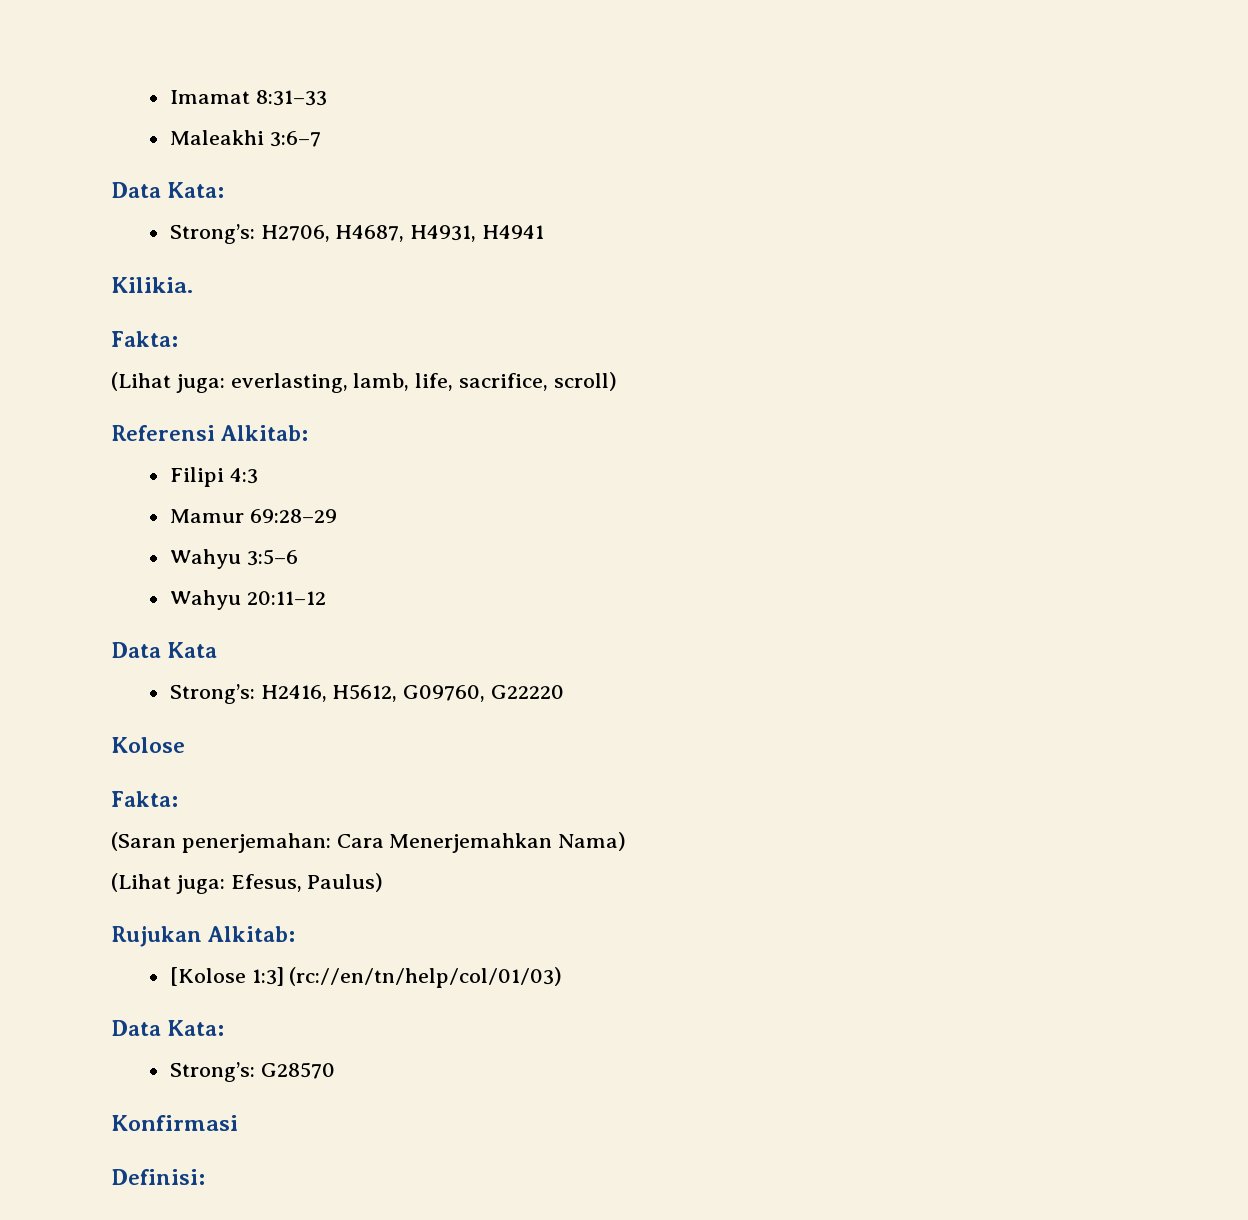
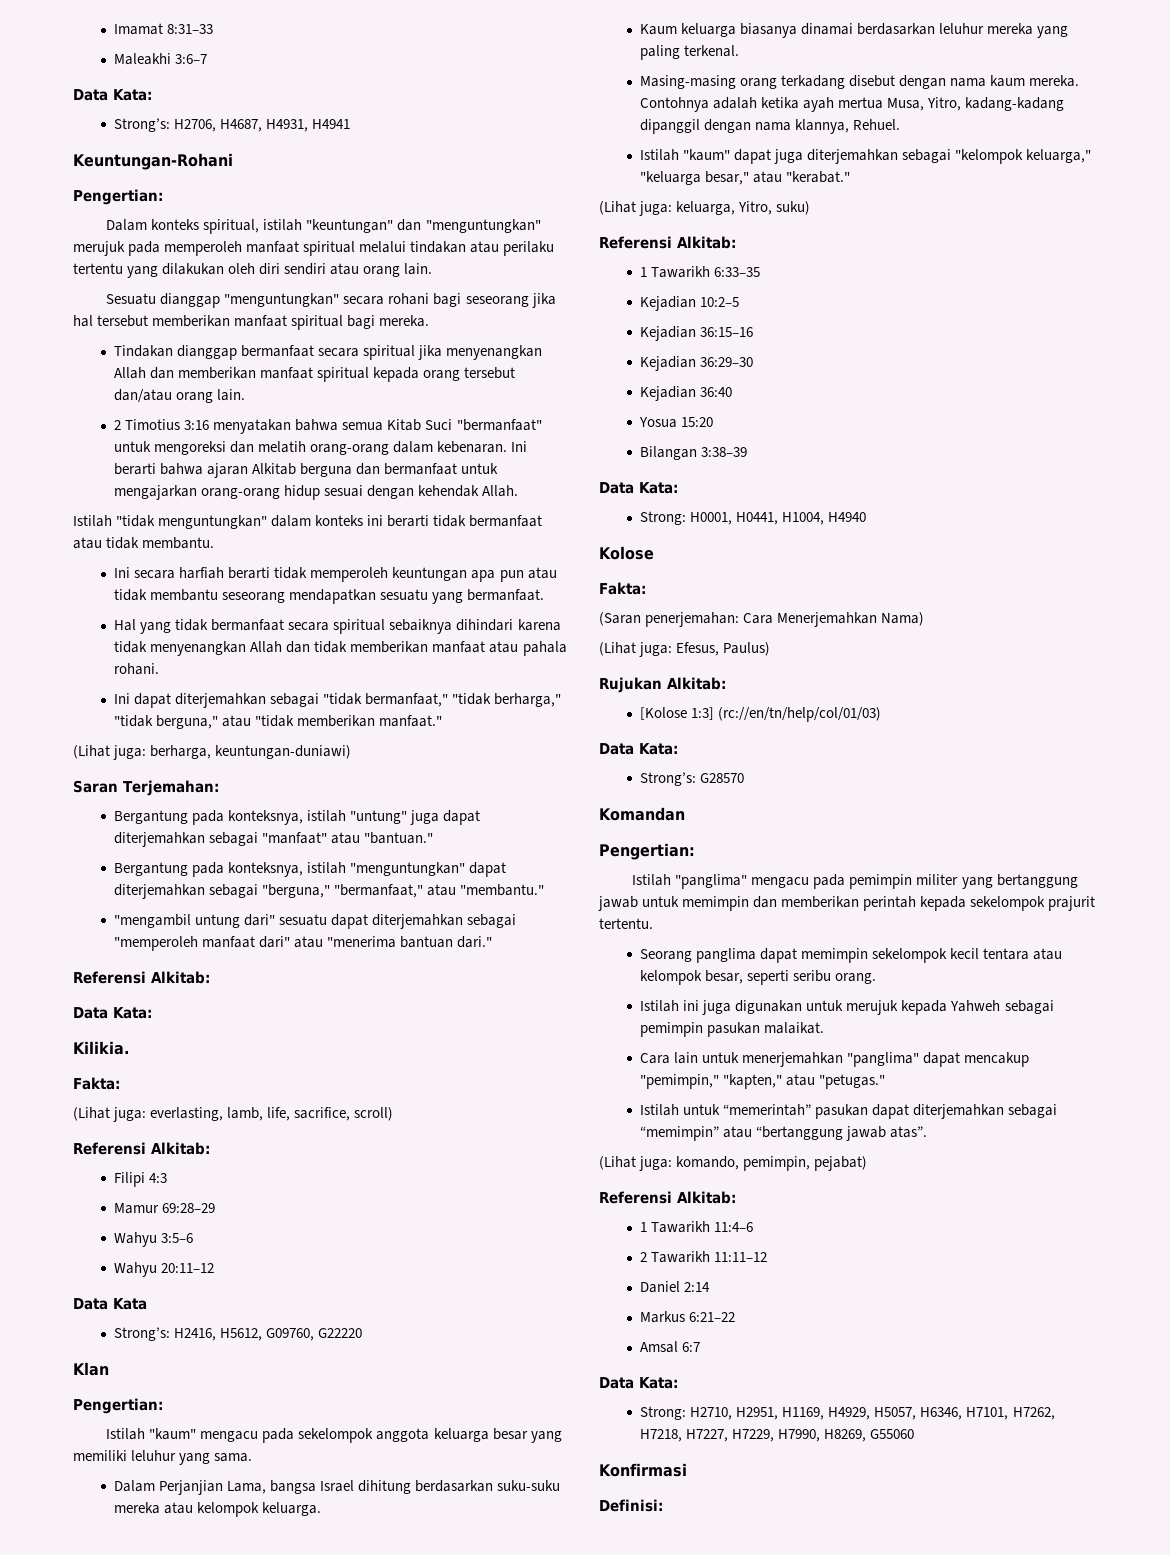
+ Keuntungan-Rohani
+ Pengertian:
+ Dalam konteks spiritual, istilah "keuntungan" dan "menguntungkan" merujuk pada memperoleh manfaat spiritual melalui tindakan atau perilaku tertentu yang dilakukan oleh diri sendiri atau orang lain.
+ Sesuatu dianggap "menguntungkan" secara rohani bagi seseorang jika hal tersebut memberikan manfaat spiritual bagi mereka.
+ Tindakan dianggap bermanfaat secara spiritual jika menyenangkan Allah dan memberikan manfaat spiritual kepada orang tersebut dan/atau orang lain.
+ 2 Timotius 3:16 menyatakan bahwa semua Kitab Suci "bermanfaat" untuk mengoreksi dan melatih orang-orang dalam kebenaran. Ini berarti bahwa ajaran Alkitab berguna dan bermanfaat untuk mengajarkan orang-orang hidup sesuai dengan kehendak Allah.
+ Istilah "tidak menguntungkan" dalam konteks ini berarti tidak bermanfaat atau tidak membantu.
+ Ini secara harfiah berarti tidak memperoleh keuntungan apa pun atau tidak membantu seseorang mendapatkan sesuatu yang bermanfaat.
+ Hal yang tidak bermanfaat secara spiritual sebaiknya dihindari karena tidak menyenangkan Allah dan tidak memberikan manfaat atau pahala rohani.
+ Ini dapat diterjemahkan sebagai "tidak bermanfaat," "tidak berharga," "tidak berguna," atau "tidak memberikan manfaat."
+ (Lihat juga: berharga, keuntungan-duniawi)
+ Saran Terjemahan:
+ Bergantung pada konteksnya, istilah "untung" juga dapat diterjemahkan sebagai "manfaat" atau "bantuan."
+ Bergantung pada konteksnya, istilah "menguntungkan" dapat diterjemahkan sebagai "berguna," "bermanfaat," atau "membantu."
+ "mengambil untung dari" sesuatu dapat diterjemahkan sebagai "memperoleh manfaat dari" atau "menerima bantuan dari."
+ Referensi Alkitab:
+ Data Kata:
+ Klan
+ Pengertian:
+ Istilah "kaum" mengacu pada sekelompok anggota keluarga besar yang memiliki leluhur yang sama.
+ Dalam Perjanjian Lama, bangsa Israel dihitung berdasarkan suku-suku mereka atau kelompok keluarga.
+ Kaum keluarga biasanya dinamai berdasarkan leluhur mereka yang paling terkenal.
+ Masing-masing orang terkadang disebut dengan nama kaum mereka. Contohnya adalah ketika ayah mertua Musa, Yitro, kadang-kadang dipanggil dengan nama klannya, Rehuel.
+ Istilah "kaum" dapat juga diterjemahkan sebagai "kelompok keluarga," "keluarga besar," atau "kerabat."
+ (Lihat juga: keluarga, Yitro, suku)
+ Referensi Alkitab:
+ 1 Tawarikh 6:33–35
+ Kejadian 10:2–5
+ Kejadian 36:15–16
+ Kejadian 36:29–30
+ Kejadian 36:40
+ Yosua 15:20
+ Bilangan 3:38–39
+ Data Kata:
+ Strong: H0001, H0441, H1004, H4940
+ Komandan
+ Pengertian:
+ Istilah "panglima" mengacu pada pemimpin militer yang bertanggung jawab untuk memimpin dan memberikan perintah kepada sekelompok prajurit tertentu.
+ Seorang panglima dapat memimpin sekelompok kecil tentara atau kelompok besar, seperti seribu orang.
+ Istilah ini juga digunakan untuk merujuk kepada Yahweh sebagai pemimpin pasukan malaikat.
+ Cara lain untuk menerjemahkan "panglima" dapat mencakup "pemimpin," "kapten," atau "petugas."
+ Istilah untuk “memerintah” pasukan dapat diterjemahkan sebagai “memimpin” atau “bertanggung jawab atas”.
+ (Lihat juga: komando, pemimpin, pejabat)
+ Referensi Alkitab:
+ 1 Tawarikh 11:4–6
+ 2 Tawarikh 11:11–12
+ Daniel 2:14
+ Markus 6:21–22
+ Amsal 6:7
+ Data Kata:
+ Strong: H2710, H2951, H1169, H4929, H5057, H6346, H7101, H7262, H7218, H7227, H7229, H7990, H8269, G55060

